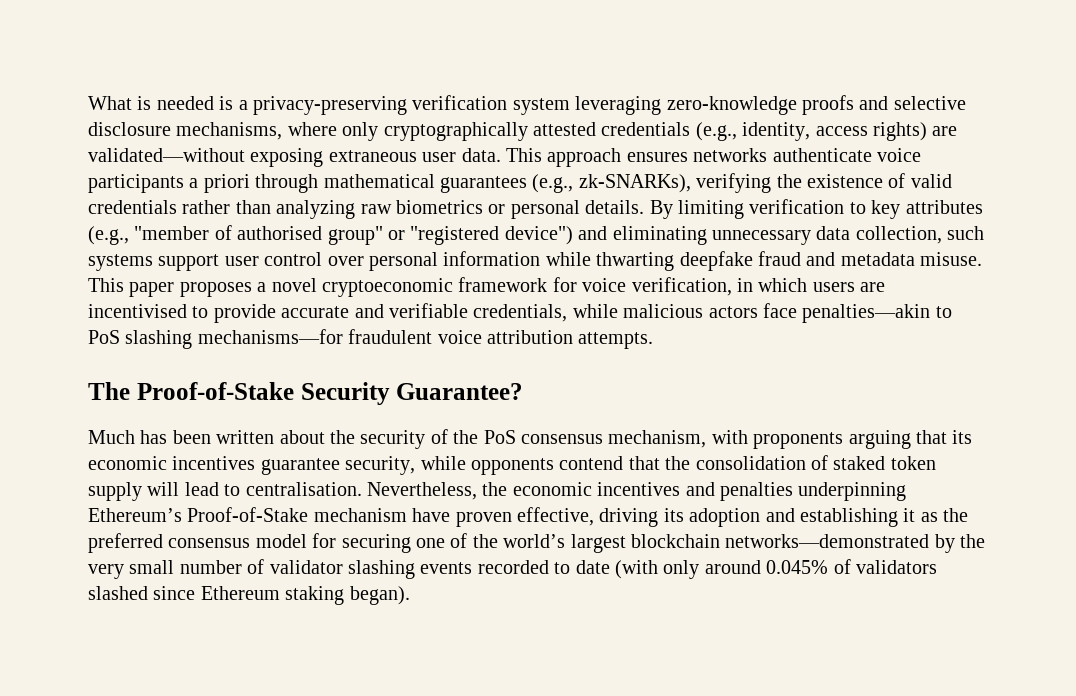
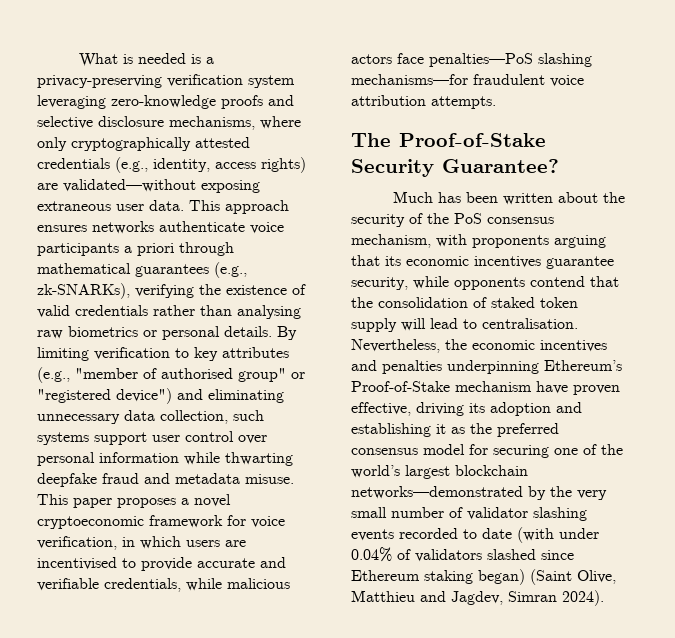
- This approach ensures networks authenticate voice participants a priori through mathematical guarantees (e.g., zk-SNARKs), verifying the existence of valid credentials rather than analyzing raw biometrics or personal details.
+ This approach ensures networks authenticate voice participants a priori through mathematical guarantees (e.g., zk-SNARKs), verifying the existence of valid credentials rather than analysing raw biometrics or personal details.
- This paper proposes a novel cryptoeconomic framework for voice verification, in which users are incentivised to provide accurate and verifiable credentials, while malicious actors face penalties—akin to PoS slashing mechanisms—for fraudulent voice attribution attempts.
+ This paper proposes a novel cryptoeconomic framework for voice verification, in which users are incentivised to provide accurate and verifiable credentials, while malicious actors face penalties—PoS slashing mechanisms—for fraudulent voice attribution attempts.
- Nevertheless, the economic incentives and penalties underpinning Ethereum’s Proof-of-Stake mechanism have proven effective, driving its adoption and establishing it as the preferred consensus model for securing one of the world’s largest blockchain networks—demonstrated by the very small number of validator slashing events recorded to date (with only around 0.045% of validators slashed since Ethereum staking began).
+ Nevertheless, the economic incentives and penalties underpinning Ethereum’s Proof-of-Stake mechanism have proven effective, driving its adoption and establishing it as the preferred consensus model for securing one of the world’s largest blockchain networks—demonstrated by the very small number of validator slashing events recorded to date (with under 0.04% of validators slashed since Ethereum staking began) (Saint Olive, Matthieu and Jagdev, Simran 2024).

